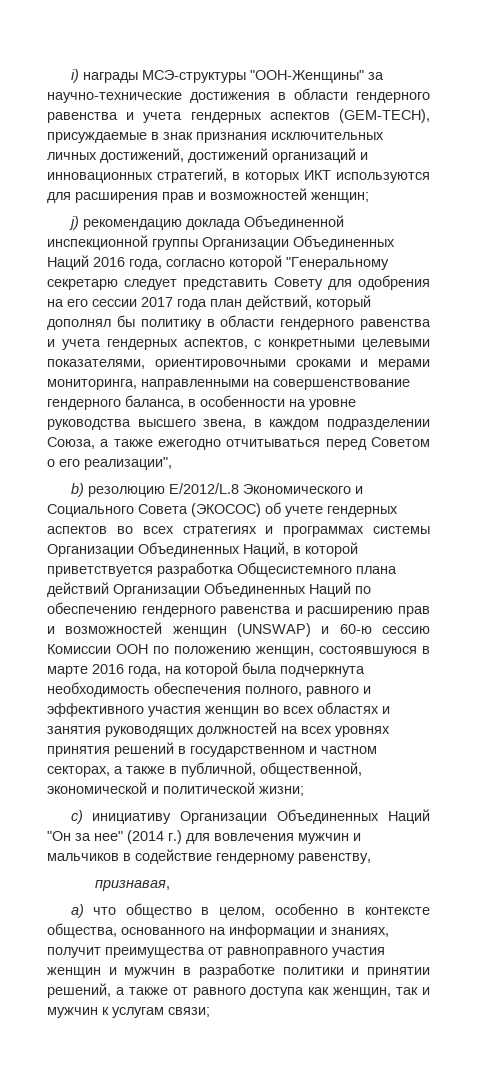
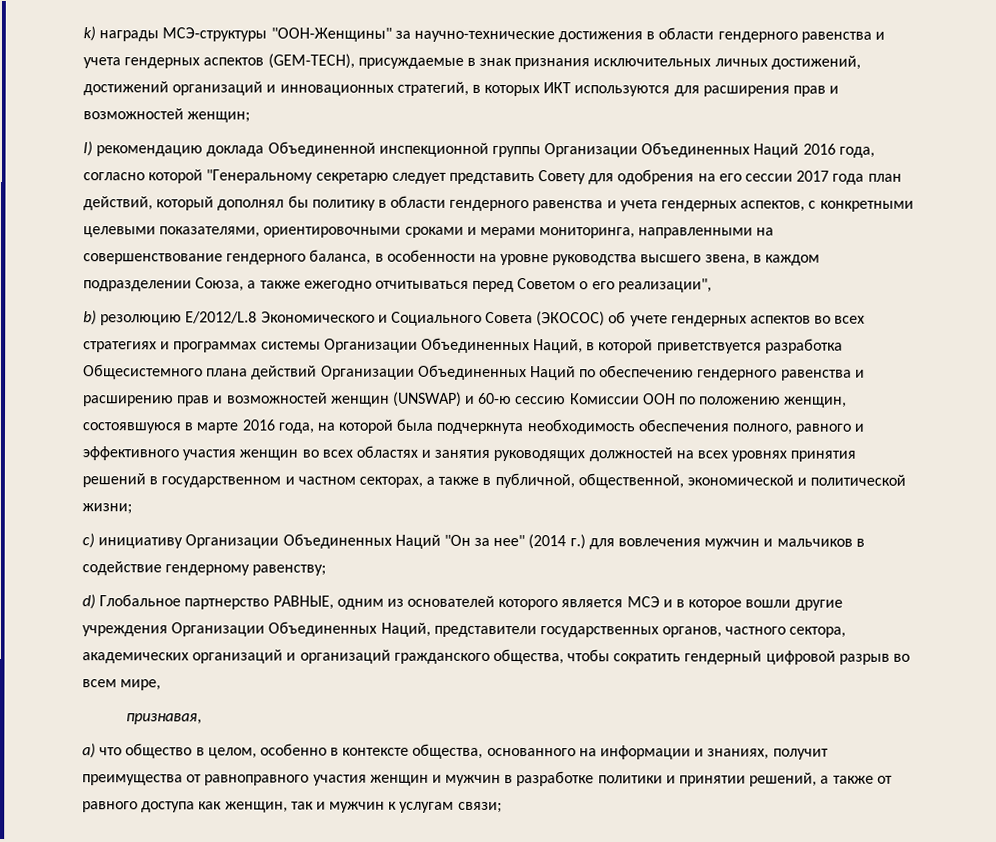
- i) награды МСЭ-структуры "ООН-Женщины" за научно-технические достижения в области гендерного равенства и учета гендерных аспектов (GEM-TECH), присуждаемые в знак признания исключительных личных достижений, достижений организаций и инновационных стратегий, в которых ИКТ используются для расширения прав и возможностей женщин;
+ k) награды МСЭ-структуры "ООН-Женщины" за научно-технические достижения в области гендерного равенства и учета гендерных аспектов (GEM-TECH), присуждаемые в знак признания исключительных личных достижений, достижений организаций и инновационных стратегий, в которых ИКТ используются для расширения прав и возможностей женщин;
- j) рекомендацию доклада Объединенной инспекционной группы Организации Объединенных Наций 2016 года, согласно которой "Генеральному секретарю следует представить Совету для одобрения на его сессии 2017 года план действий, который дополнял бы политику в области гендерного равенства и учета гендерных аспектов, с конкретными целевыми показателями, ориентировочными сроками и мерами мониторинга, направленными на совершенствование гендерного баланса, в особенности на уровне руководства высшего звена, в каждом подразделении Союза, а также ежегодно отчитываться перед Советом о его реализации",
+ l) рекомендацию доклада Объединенной инспекционной группы Организации Объединенных Наций 2016 года, согласно которой "Генеральному секретарю следует представить Совету для одобрения на его сессии 2017 года план действий, который дополнял бы политику в области гендерного равенства и учета гендерных аспектов, с конкретными целевыми показателями, ориентировочными сроками и мерами мониторинга, направленными на совершенствование гендерного баланса, в особенности на уровне руководства высшего звена, в каждом подразделении Союза, а также ежегодно отчитываться перед Советом о его реализации",
- c) инициативу Организации Объединенных Наций "Он за нее" (2014 г.) для вовлечения мужчин и мальчиков в содействие гендерному равенству,
+ c) инициативу Организации Объединенных Наций "Он за нее" (2014 г.) для вовлечения мужчин и мальчиков в содействие гендерному равенству;
+ d) Глобальное партнерство РАВНЫЕ, одним из основателей которого является МСЭ и в которое вошли другие учреждения Организации Объединенных Наций, представители государственных органов, частного сектора, академических организаций и организаций гражданского общества, чтобы сократить гендерный цифровой разрыв во всем мире,

